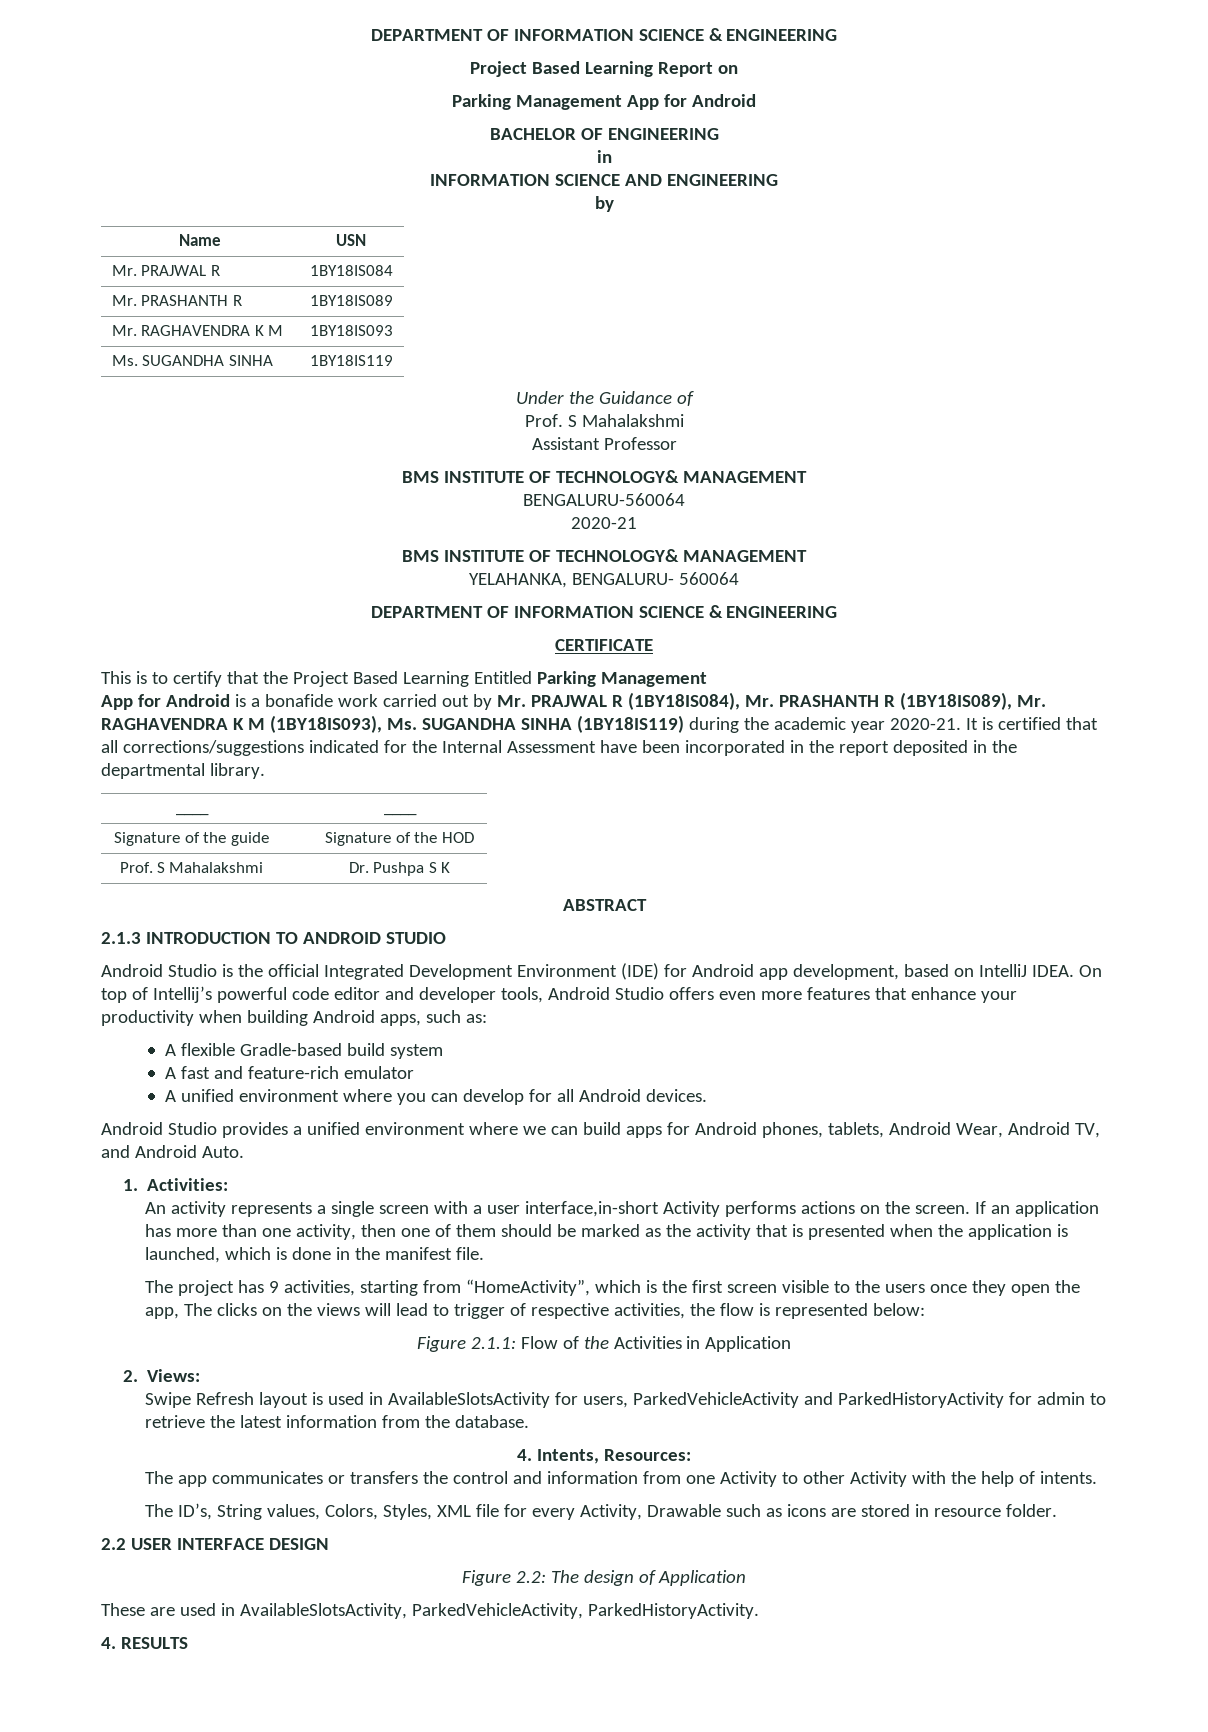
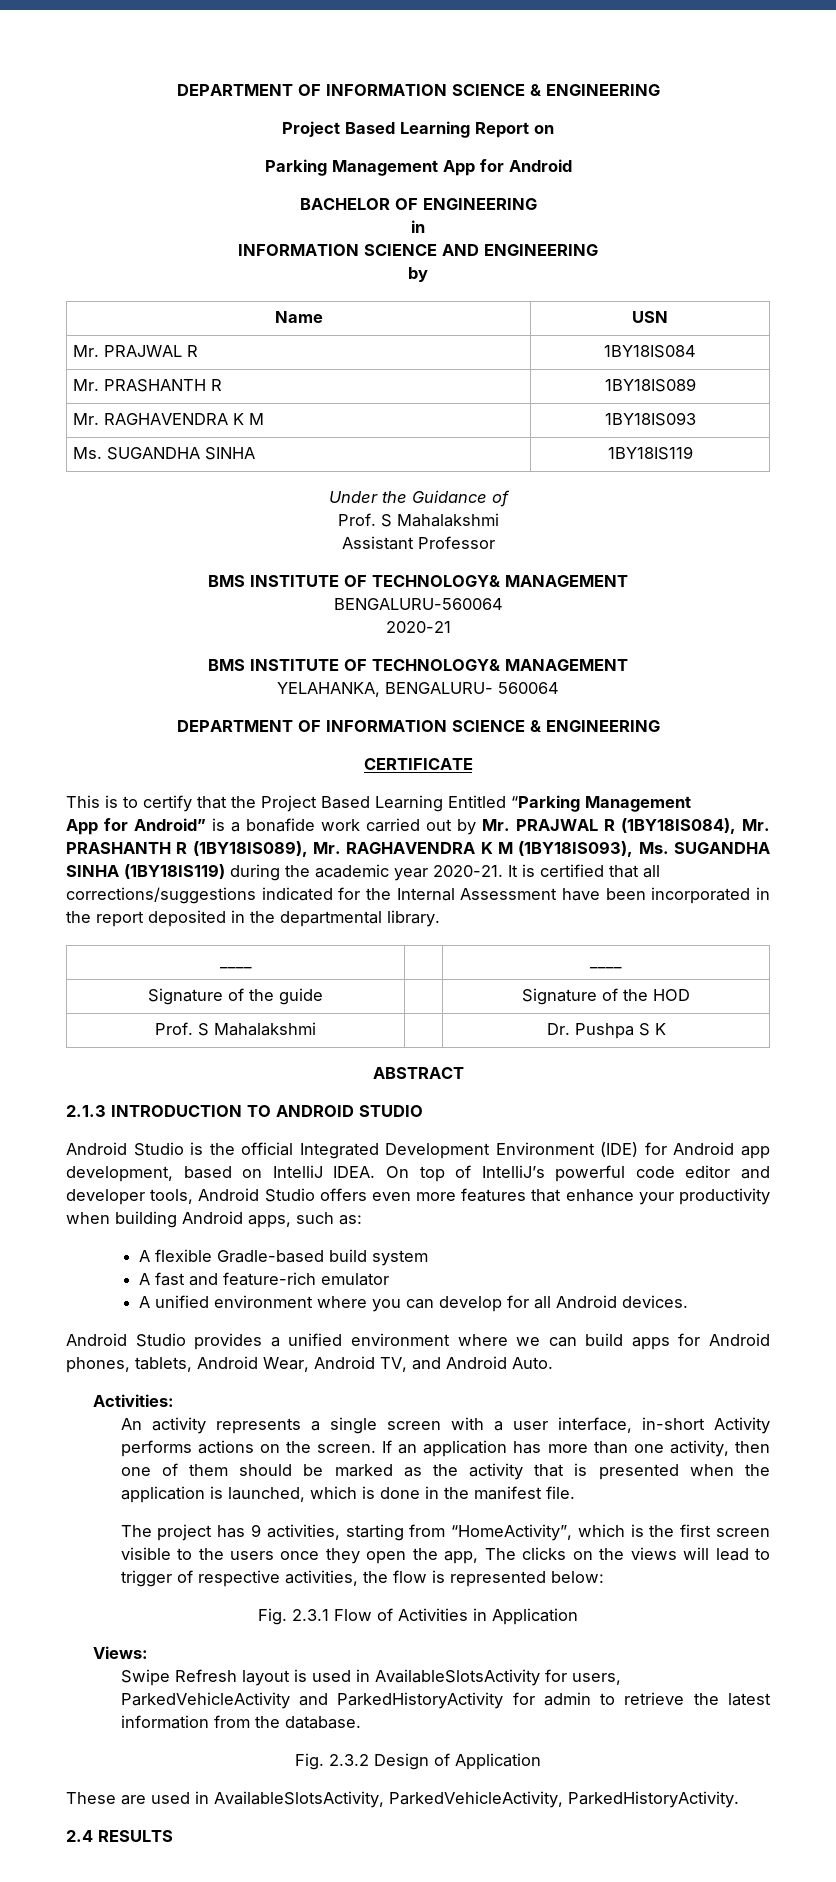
- This is to certify that the Project Based Learning Entitled Parking Management
+ This is to certify that the Project Based Learning Entitled “Parking Management
- App for Android is a bonafide work carried out by Mr. PRAJWAL R (1BY18IS084), Mr. PRASHANTH R (1BY18IS089), Mr. RAGHAVENDRA K M (1BY18IS093), Ms. SUGANDHA SINHA (1BY18IS119) during the academic year 2020-21.
+ App for Android” is a bonafide work carried out by Mr. PRAJWAL R (1BY18IS084), Mr. PRASHANTH R (1BY18IS089), Mr. RAGHAVENDRA K M (1BY18IS093), Ms. SUGANDHA SINHA (1BY18IS119) during the academic year 2020-21.
- On top of Intellij’s powerful code editor and developer tools, Android Studio offers even more features that enhance your productivity when building Android apps, such as:
+ On top of IntelliJ’s powerful code editor and developer tools, Android Studio offers even more features that enhance your productivity when building Android apps, such as:
- 1. Activities:
+ Activities:
- An activity represents a single screen with a user interface,in-short Activity performs actions on the screen.
+ An activity represents a single screen with a user interface, in-short Activity performs actions on the screen.
- Figure 2.1.1: Flow of the Activities in Application
+ Fig. 2.3.1 Flow of Activities in Application
- 2. Views:
+ Views:
- 4. Intents, Resources:
- The app communicates or transfers the control and information from one Activity to other Activity with the help of intents.
- The ID’s, String values, Colors, Styles, XML file for every Activity, Drawable such as icons are stored in resource folder.
- 2.2 USER INTERFACE DESIGN
- Figure 2.2: The design of Application
+ Fig. 2.3.2 Design of Application
- 4. RESULTS
+ 2.4 RESULTS

